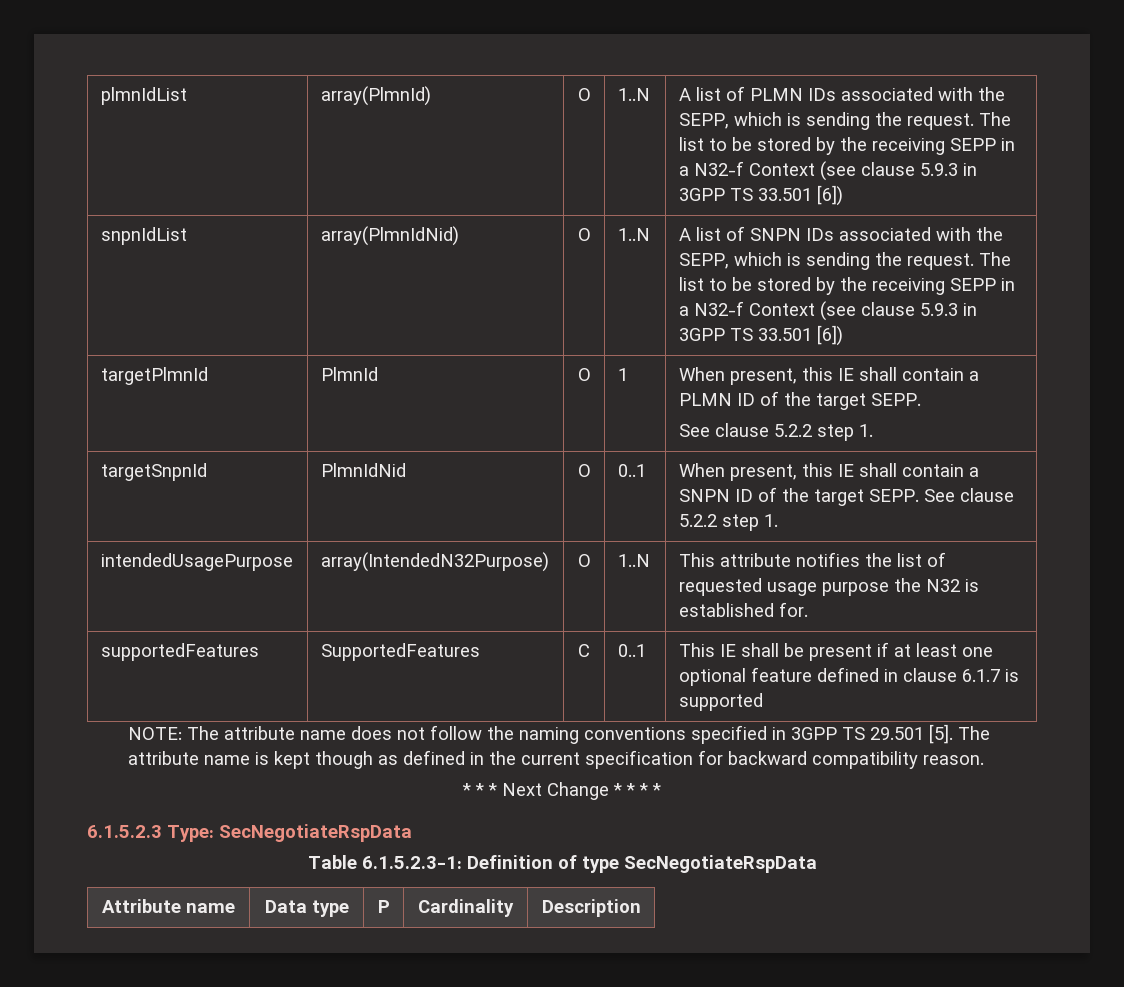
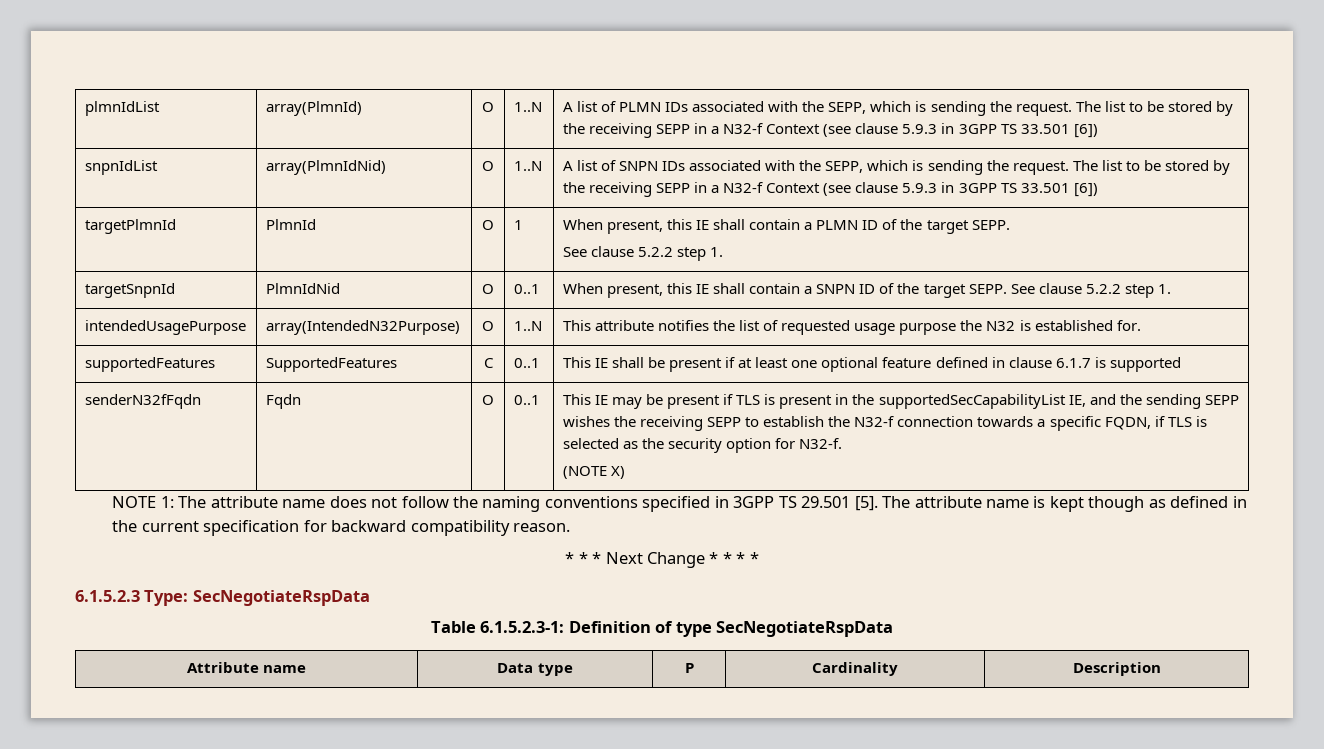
- NOTE: The attribute name does not follow the naming conventions specified in 3GPP TS 29.501 [5].
+ senderN32fFqdn | Fqdn | O | 0..1 | This IE may be present if TLS is present in the supportedSecCapabilityList IE, and the sending SEPP wishes the receiving SEPP to establish the N32-f connection towards a specific FQDN, if TLS is selected as the security option for N32-f.
+ (NOTE X)
+ NOTE 1: The attribute name does not follow the naming conventions specified in 3GPP TS 29.501 [5].

